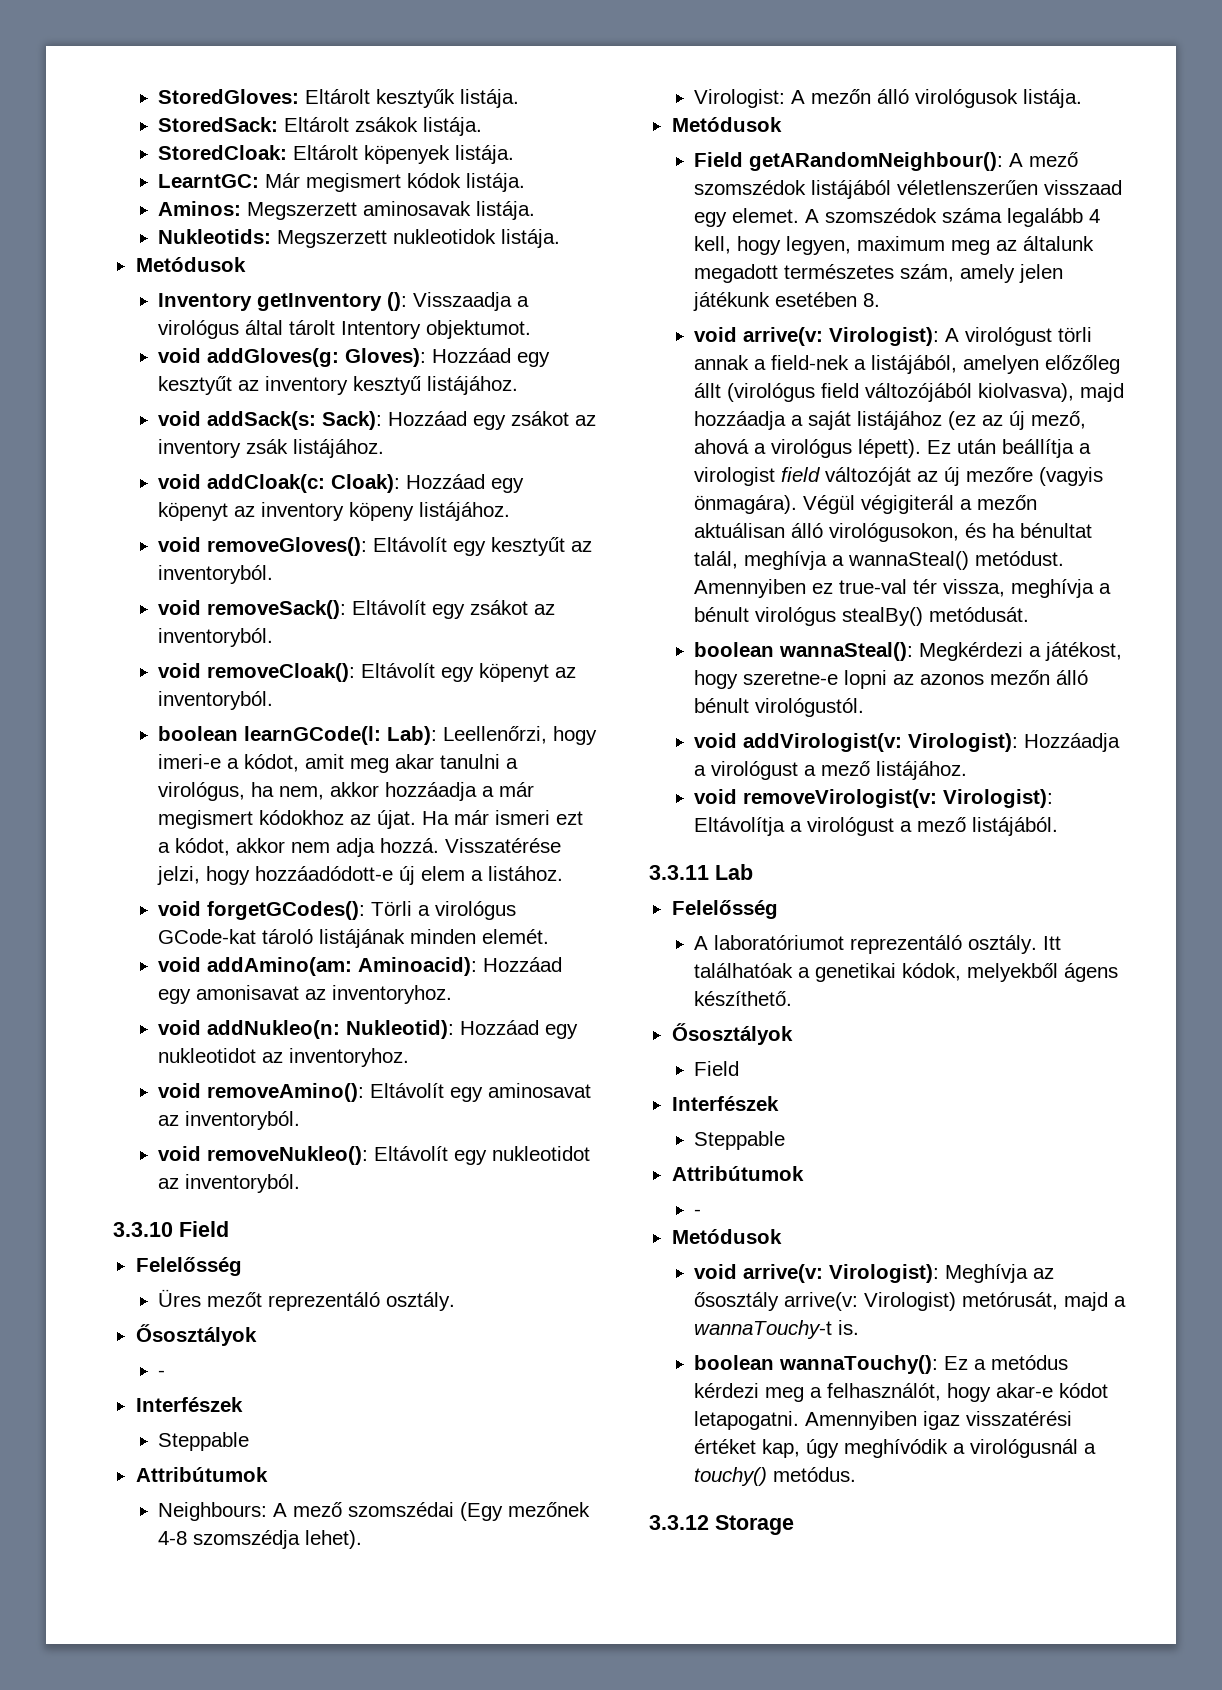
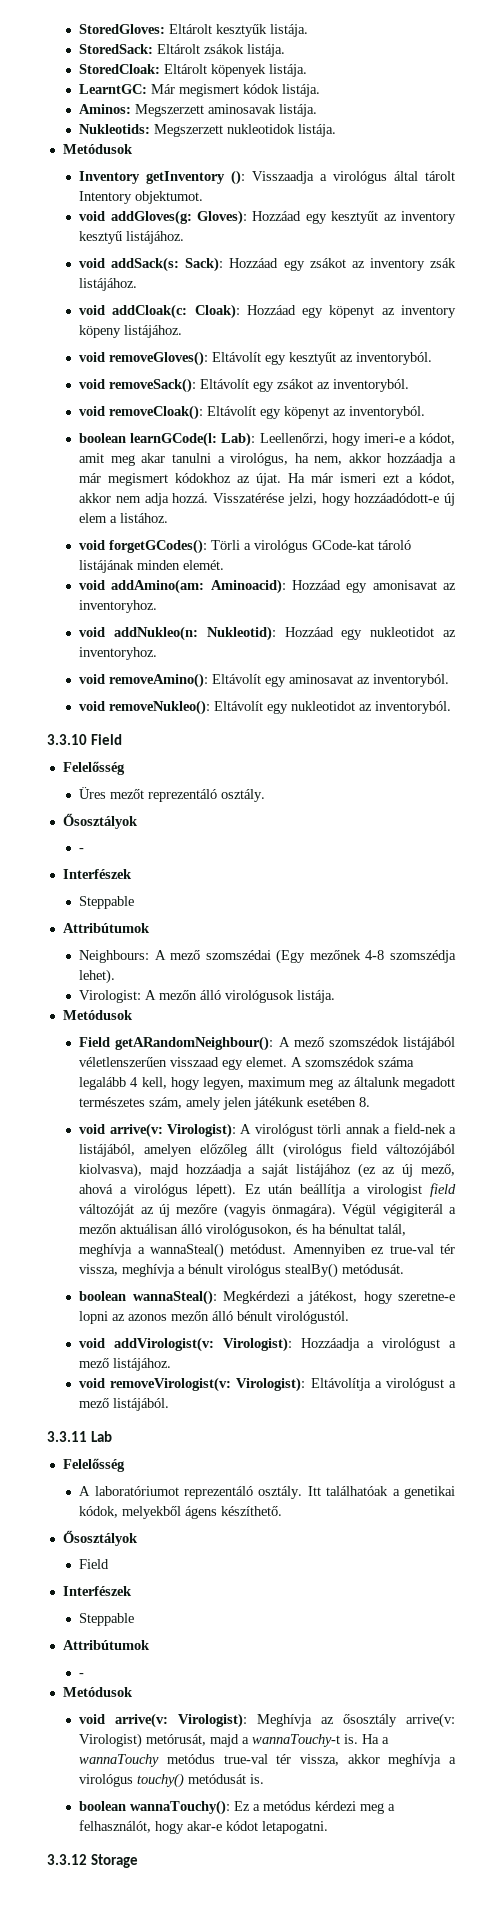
+ Ha a wannaTouchy metódus true-val tér vissza, akkor meghívja a virológus touchy() metódusát is.
- Amennyiben igaz visszatérési értéket kap, úgy meghívódik a virológusnál a touchy() metódus.

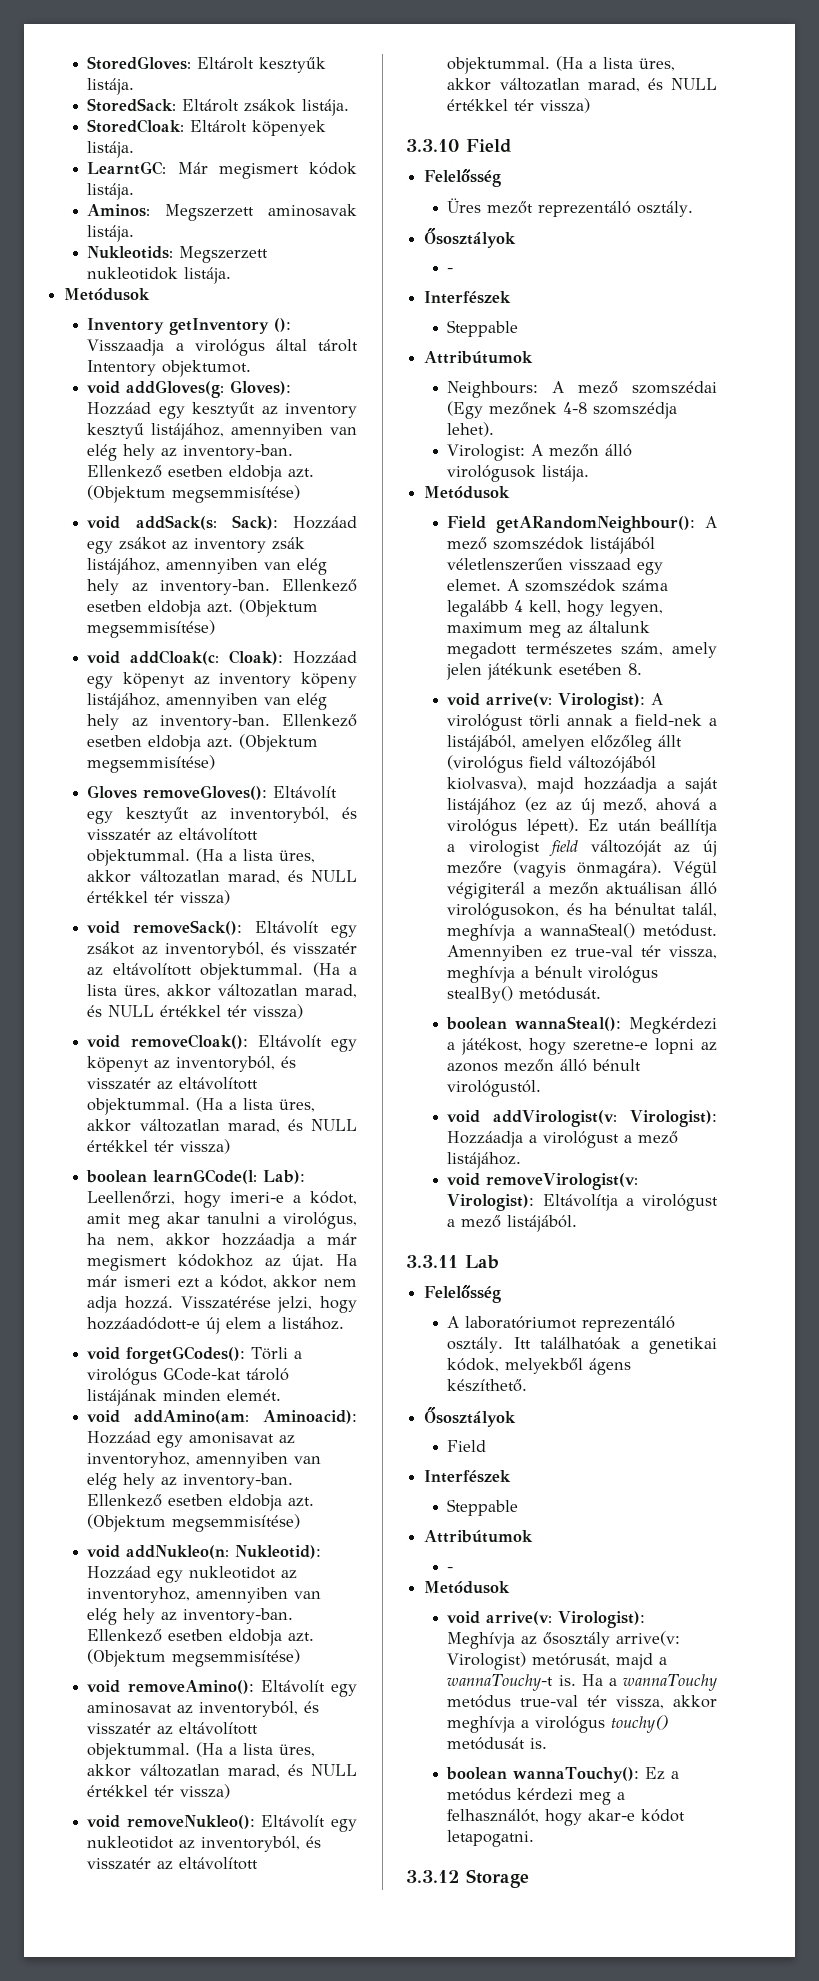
- void addGloves(g: Gloves): Hozzáad egy kesztyűt az inventory kesztyű listájához.
+ void addGloves(g: Gloves): Hozzáad egy kesztyűt az inventory kesztyű listájához, amennyiben van elég hely az inventory-ban. Ellenkező esetben eldobja azt. (Objektum megsemmisítése)
- void addSack(s: Sack): Hozzáad egy zsákot az inventory zsák listájához.
+ void addSack(s: Sack): Hozzáad egy zsákot az inventory zsák listájához, amennyiben van elég hely az inventory-ban. Ellenkező esetben eldobja azt. (Objektum megsemmisítése)
- void addCloak(c: Cloak): Hozzáad egy köpenyt az inventory köpeny listájához.
- void removeGloves(): Eltávolít egy kesztyűt az inventoryból.
+ void addCloak(c: Cloak): Hozzáad egy köpenyt az inventory köpeny listájához, amennyiben van elég hely az inventory-ban. Ellenkező esetben eldobja azt. (Objektum megsemmisítése)
+ Gloves removeGloves(): Eltávolít egy kesztyűt az inventoryból, és visszatér az eltávolított objektummal. (Ha a lista üres, akkor változatlan marad, és NULL értékkel tér vissza)
- void removeSack(): Eltávolít egy zsákot az inventoryból.
+ void removeSack(): Eltávolít egy zsákot az inventoryból, és visszatér az eltávolított objektummal. (Ha a lista üres, akkor változatlan marad, és NULL értékkel tér vissza)
- void removeCloak(): Eltávolít egy köpenyt az inventoryból.
+ void removeCloak(): Eltávolít egy köpenyt az inventoryból, és visszatér az eltávolított objektummal. (Ha a lista üres, akkor változatlan marad, és NULL értékkel tér vissza)
- void addAmino(am: Aminoacid): Hozzáad egy amonisavat az inventoryhoz.
+ void addAmino(am: Aminoacid): Hozzáad egy amonisavat az inventoryhoz, amennyiben van elég hely az inventory-ban. Ellenkező esetben eldobja azt. (Objektum megsemmisítése)
- void addNukleo(n: Nukleotid): Hozzáad egy nukleotidot az inventoryhoz.
+ void addNukleo(n: Nukleotid): Hozzáad egy nukleotidot az inventoryhoz, amennyiben van elég hely az inventory-ban. Ellenkező esetben eldobja azt. (Objektum megsemmisítése)
- void removeAmino(): Eltávolít egy aminosavat az inventoryból.
+ void removeAmino(): Eltávolít egy aminosavat az inventoryból, és visszatér az eltávolított objektummal. (Ha a lista üres, akkor változatlan marad, és NULL értékkel tér vissza)
- void removeNukleo(): Eltávolít egy nukleotidot az inventoryból.
+ void removeNukleo(): Eltávolít egy nukleotidot az inventoryból, és visszatér az eltávolított objektummal. (Ha a lista üres, akkor változatlan marad, és NULL értékkel tér vissza)

